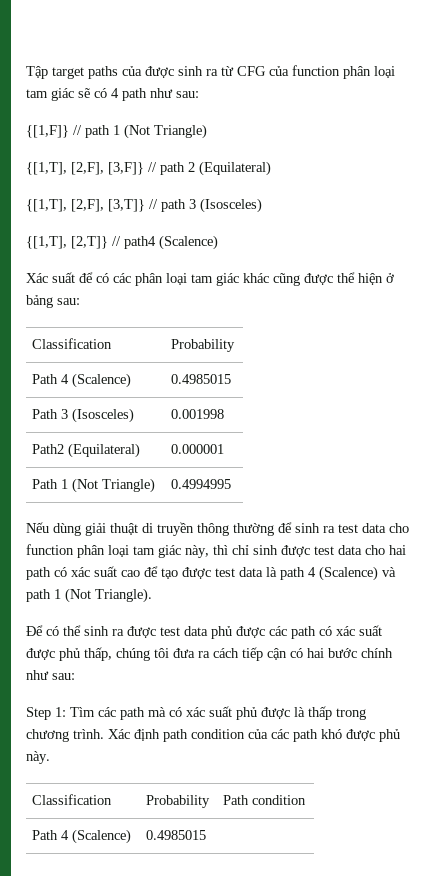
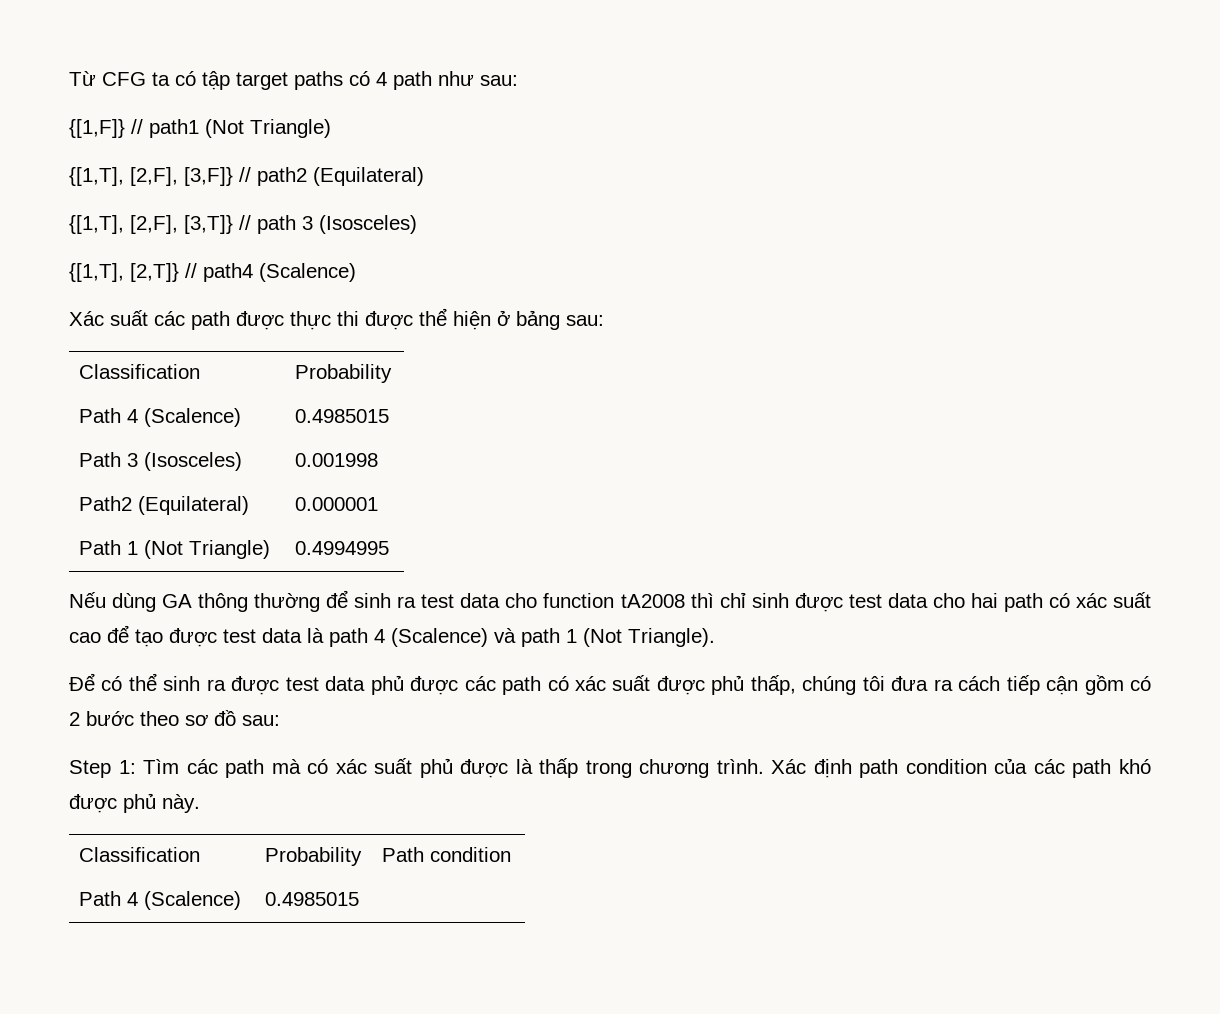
- Tập target paths của được sinh ra từ CFG của function phân loại tam giác sẽ có 4 path như sau:
+ Từ CFG ta có tập target paths có 4 path như sau:
- {[1,F]} // path 1 (Not Triangle)
+ {[1,F]} // path1 (Not Triangle)
- {[1,T], [2,F], [3,F]} // path 2 (Equilateral)
+ {[1,T], [2,F], [3,F]} // path2 (Equilateral)
- Xác suất để có các phân loại tam giác khác cũng được thể hiện ở bảng sau:
+ Xác suất các path được thực thi được thể hiện ở bảng sau:
- Nếu dùng giải thuật di truyền thông thường để sinh ra test data cho function phân loại tam giác này, thì chỉ sinh được test data cho hai path có xác suất cao để tạo được test data là path 4 (Scalence) và path 1 (Not Triangle).
+ Nếu dùng GA thông thường để sinh ra test data cho function tA2008 thì chỉ sinh được test data cho hai path có xác suất cao để tạo được test data là path 4 (Scalence) và path 1 (Not Triangle).
- Để có thể sinh ra được test data phủ được các path có xác suất được phủ thấp, chúng tôi đưa ra cách tiếp cận có hai bước chính như sau:
+ Để có thể sinh ra được test data phủ được các path có xác suất được phủ thấp, chúng tôi đưa ra cách tiếp cận gồm có 2 bước theo sơ đồ sau:

